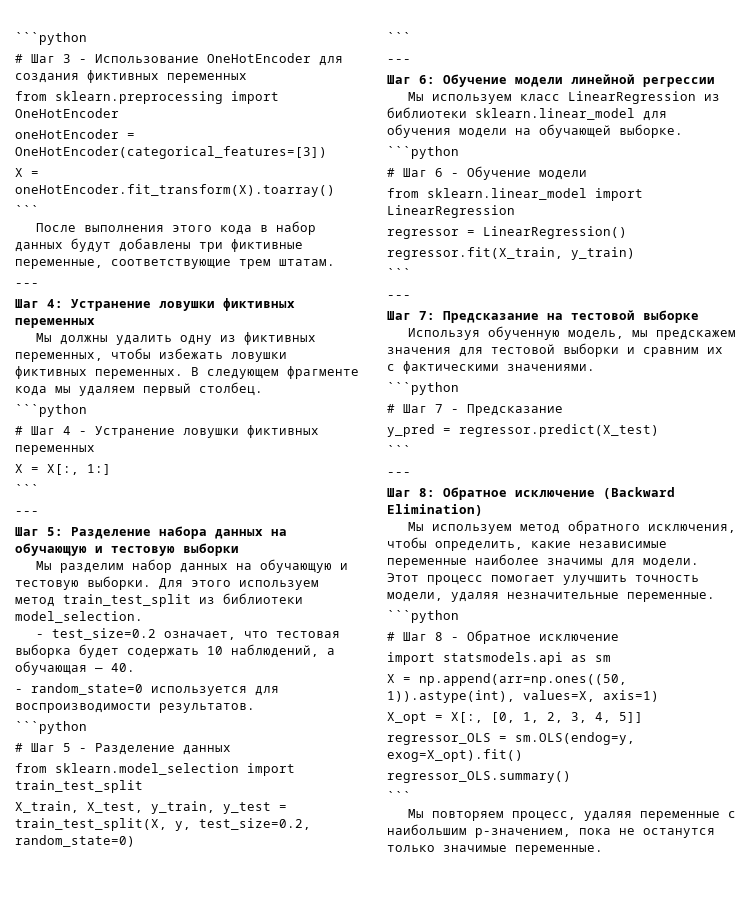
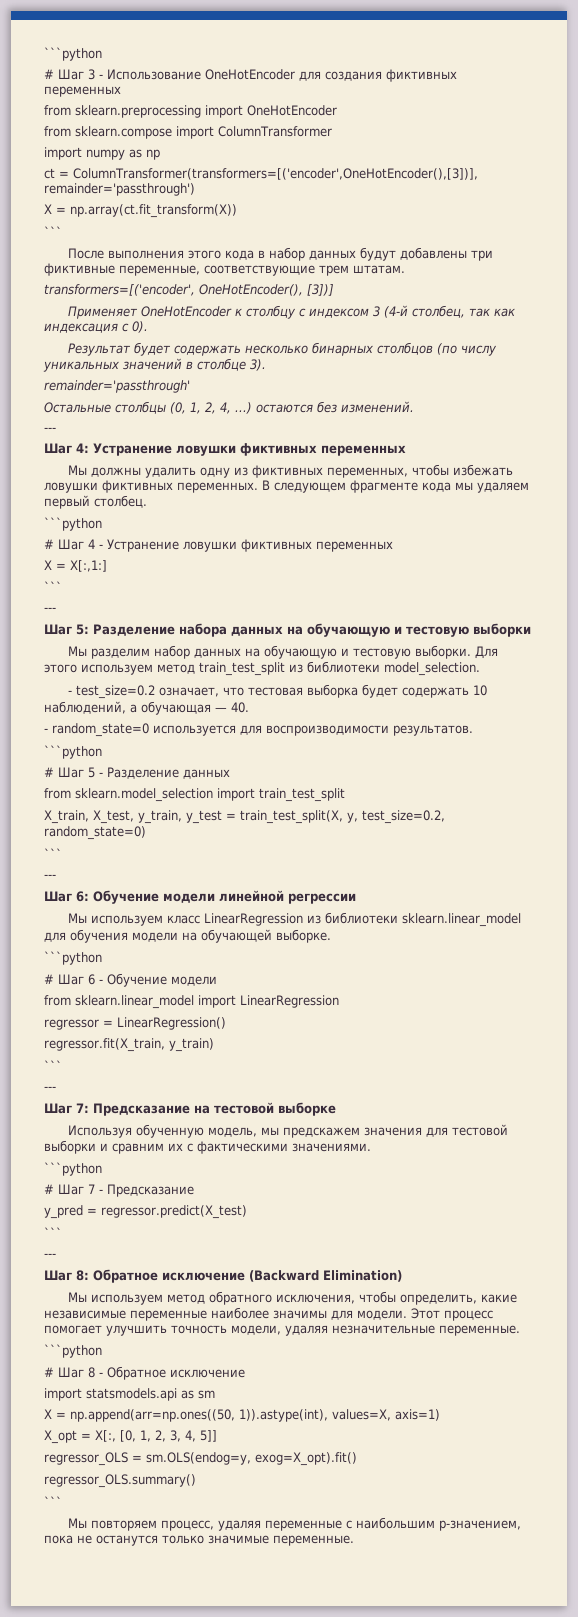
- oneHotEncoder = OneHotEncoder(categorical_features=[3])
- X = oneHotEncoder.fit_transform(X).toarray()
+ from sklearn.compose import ColumnTransformer
+ import numpy as np
+ ct = ColumnTransformer(transformers=[('encoder',OneHotEncoder(),[3])], remainder='passthrough')
+ X = np.array(ct.fit_transform(X))
+ transformers=[('encoder', OneHotEncoder(), [3])]
+ Применяет OneHotEncoder к столбцу с индексом 3 (4-й столбец, так как индексация с 0).
+ Результат будет содержать несколько бинарных столбцов (по числу уникальных значений в столбце 3).
+ remainder='passthrough'
+ Остальные столбцы (0, 1, 2, 4, ...) остаются без изменений.
- X = X[:, 1:]
+ X = X[:,1:]

